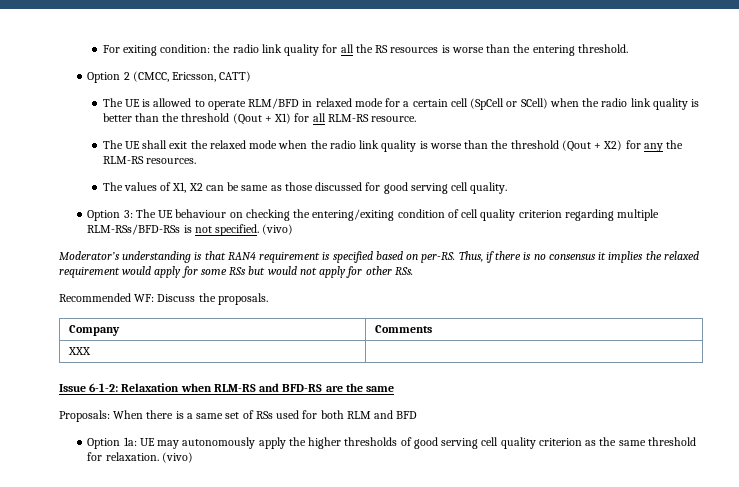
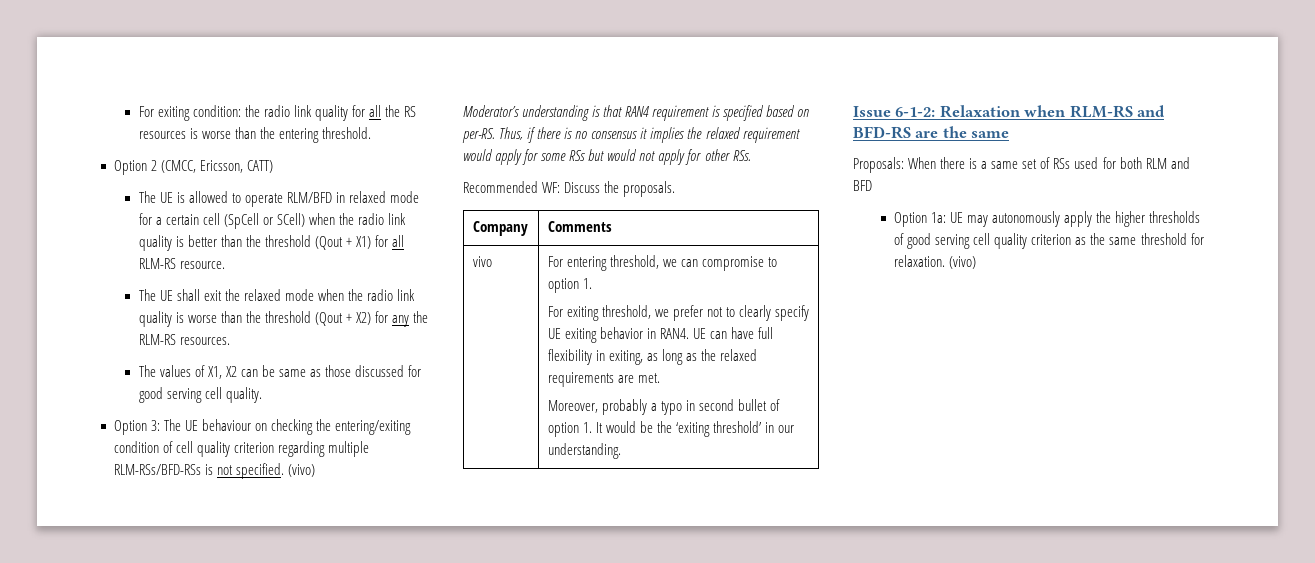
- XXX
+ vivo | For entering threshold, we can compromise to option 1.
+ For exiting threshold, we prefer not to clearly specify UE exiting behavior in RAN4. UE can have full flexibility in exiting, as long as the relaxed requirements are met.
+ Moreover, probably a typo in second bullet of option 1. It would be the ‘exiting threshold’ in our understanding.

